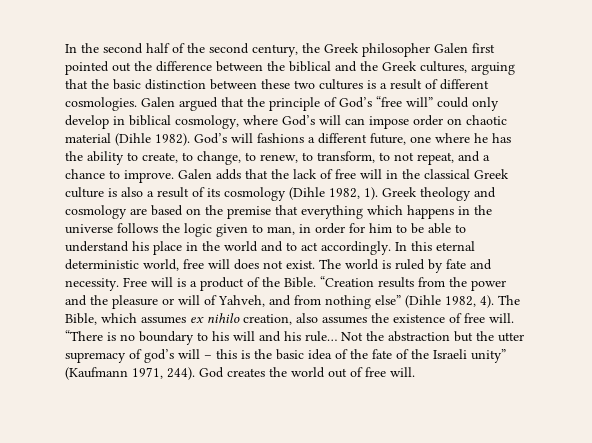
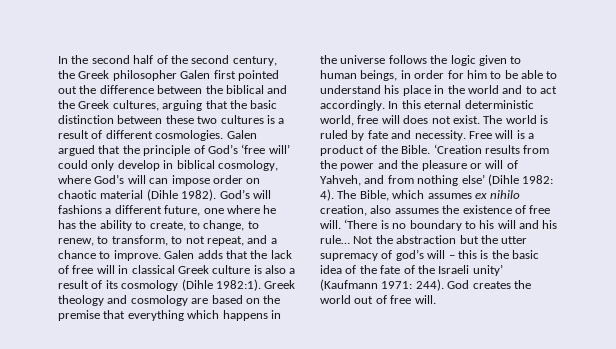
- Galen argued that the principle of God’s “free will” could only develop in biblical cosmology, where God’s will can impose order on chaotic material (Dihle 1982).
+ Galen argued that the principle of God’s ‘free will’ could only develop in biblical cosmology, where God’s will can impose order on chaotic material (Dihle 1982).
- Galen adds that the lack of free will in the classical Greek culture is also a result of its cosmology (Dihle 1982, 1).
+ Galen adds that the lack of free will in classical Greek culture is also a result of its cosmology (Dihle 1982:1).
- Greek theology and cosmology are based on the premise that everything which happens in the universe follows the logic given to man, in order for him to be able to understand his place in the world and to act accordingly.
+ Greek theology and cosmology are based on the premise that everything which happens in the universe follows the logic given to human beings, in order for him to be able to understand his place in the world and to act accordingly.
- “Creation results from the power and the pleasure or will of Yahveh, and from nothing else” (Dihle 1982, 4).
+ ‘Creation results from the power and the pleasure or will of Yahveh, and from nothing else’ (Dihle 1982: 4).
- “There is no boundary to his will and his rule…
+ ‘There is no boundary to his will and his rule…
- Not the abstraction but the utter supremacy of god’s will – this is the basic idea of the fate of the Israeli unity” (Kaufmann 1971, 244).
+ Not the abstraction but the utter supremacy of god’s will – this is the basic idea of the fate of the Israeli unity’ (Kaufmann 1971: 244).

